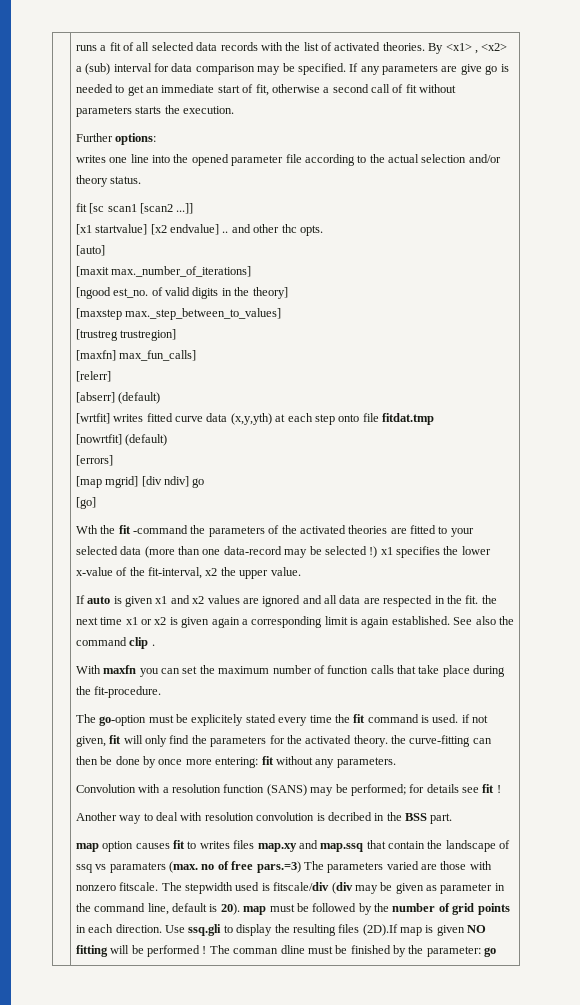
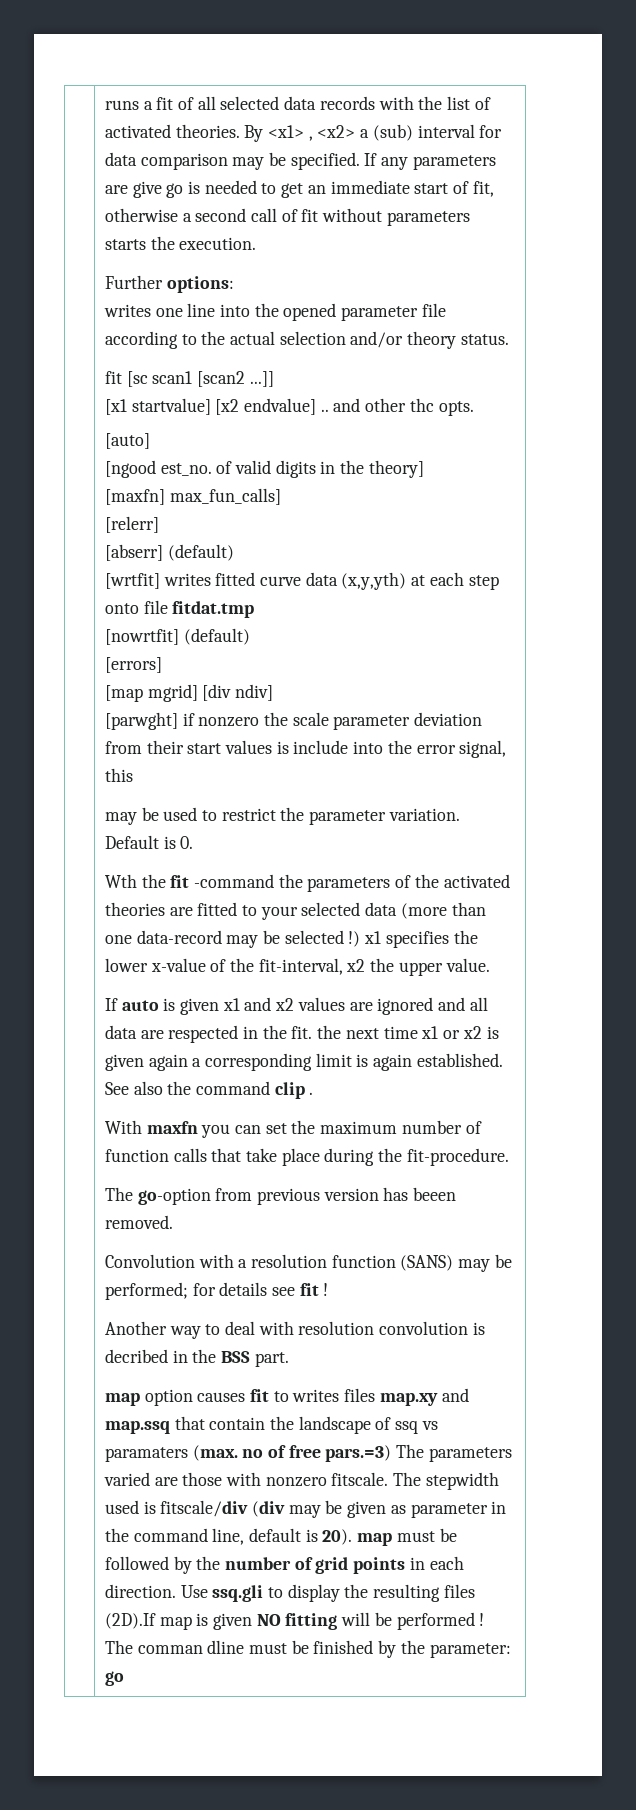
- [maxit max._number_of_iterations]
- [maxstep max._step_between_to_values]
- [trustreg trustregion]
- [map mgrid] [div ndiv] go
- [go]
+ [map mgrid] [div ndiv]
+ [parwght] if nonzero the scale parameter deviation from their start values is include into the error signal, this
+ may be used to restrict the parameter variation. Default is 0.
- The go-option must be explicitely stated every time the fit command is used. if not given, fit will only find the parameters for the activated theory. the curve-fitting can then be done by once more entering: fit without any parameters.
+ The go-option from previous version has beeen removed.

